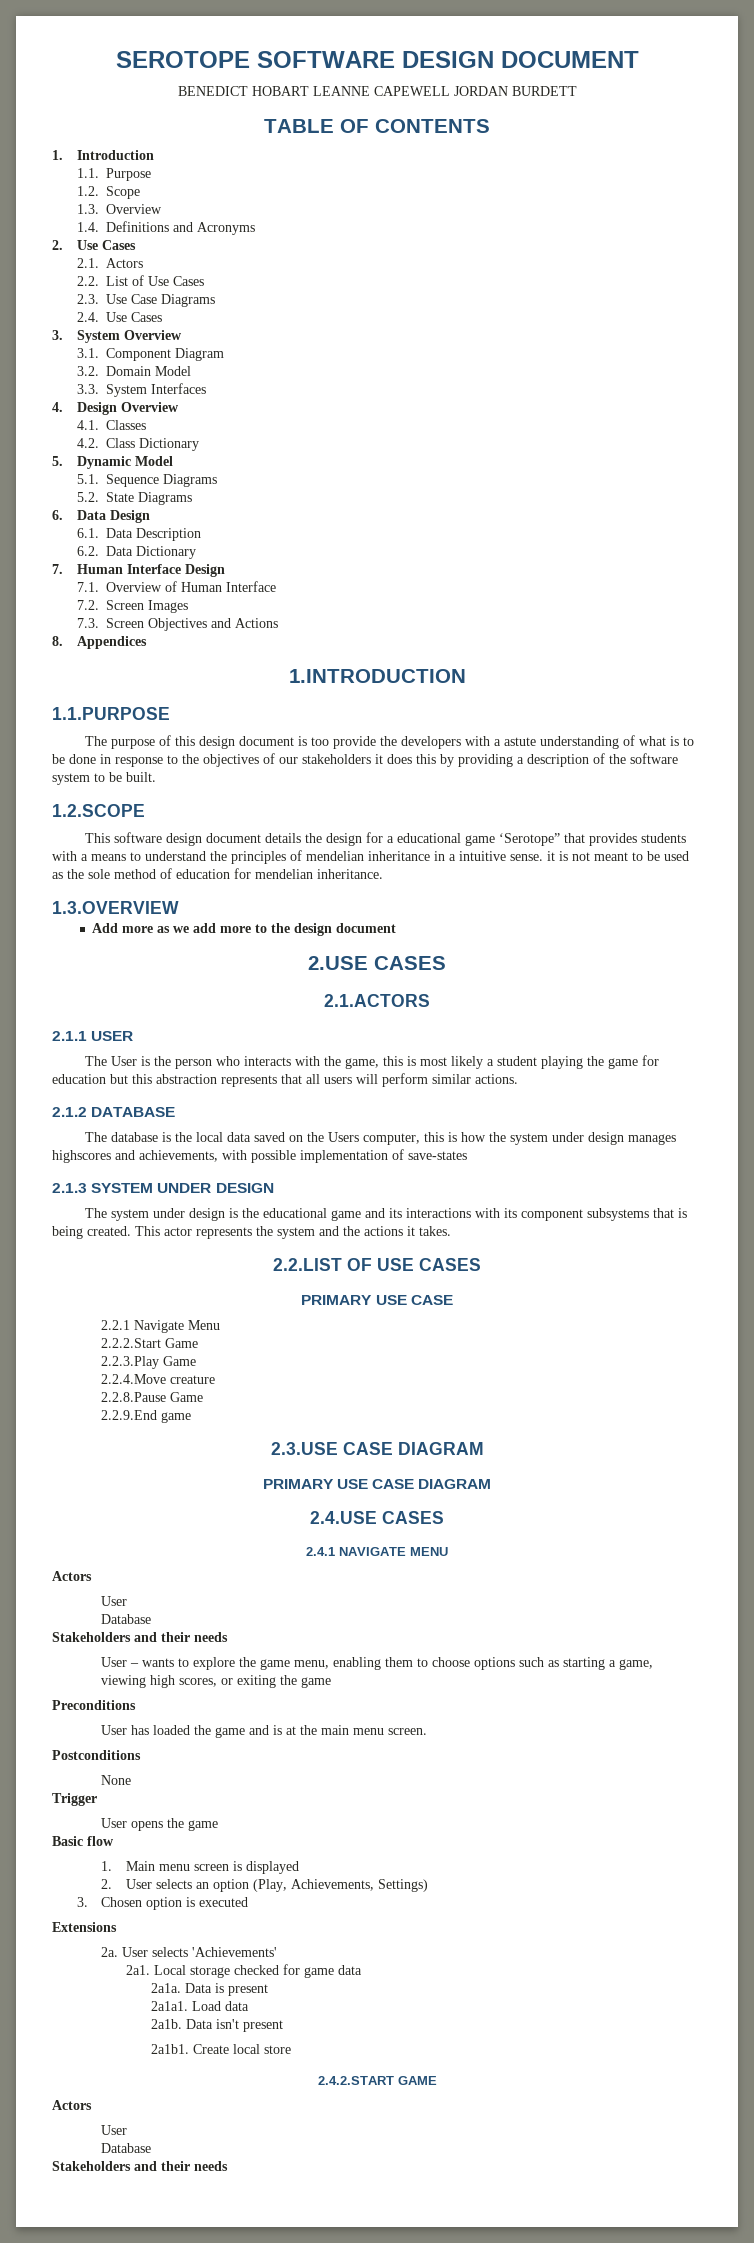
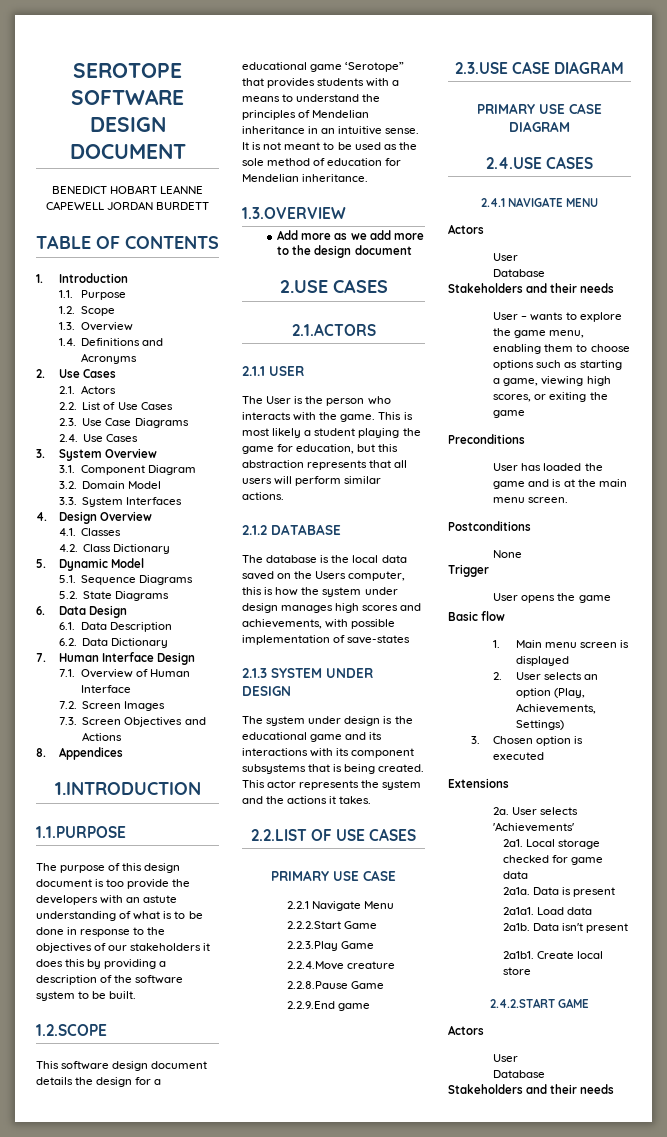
- The purpose of this design document is too provide the developers with a astute understanding of what is to be done in response to the objectives of our stakeholders it does this by providing a description of the software system to be built.
+ The purpose of this design document is too provide the developers with an astute understanding of what is to be done in response to the objectives of our stakeholders it does this by providing a description of the software system to be built.
- This software design document details the design for a educational game ‘Serotope” that provides students with a means to understand the principles of mendelian inheritance in a intuitive sense. it is not meant to be used as the sole method of education for mendelian inheritance.
+ This software design document details the design for a educational game ‘Serotope” that provides students with a means to understand the principles of Mendelian inheritance in an intuitive sense. It is not meant to be used as the sole method of education for Mendelian inheritance.
- The User is the person who interacts with the game, this is most likely a student playing the game for education but this abstraction represents that all users will perform similar actions.
+ The User is the person who interacts with the game. This is most likely a student playing the game for education, but this abstraction represents that all users will perform similar actions.
- The database is the local data saved on the Users computer, this is how the system under design manages highscores and achievements, with possible implementation of save-states
+ The database is the local data saved on the Users computer, this is how the system under design manages high scores and achievements, with possible implementation of save-states

